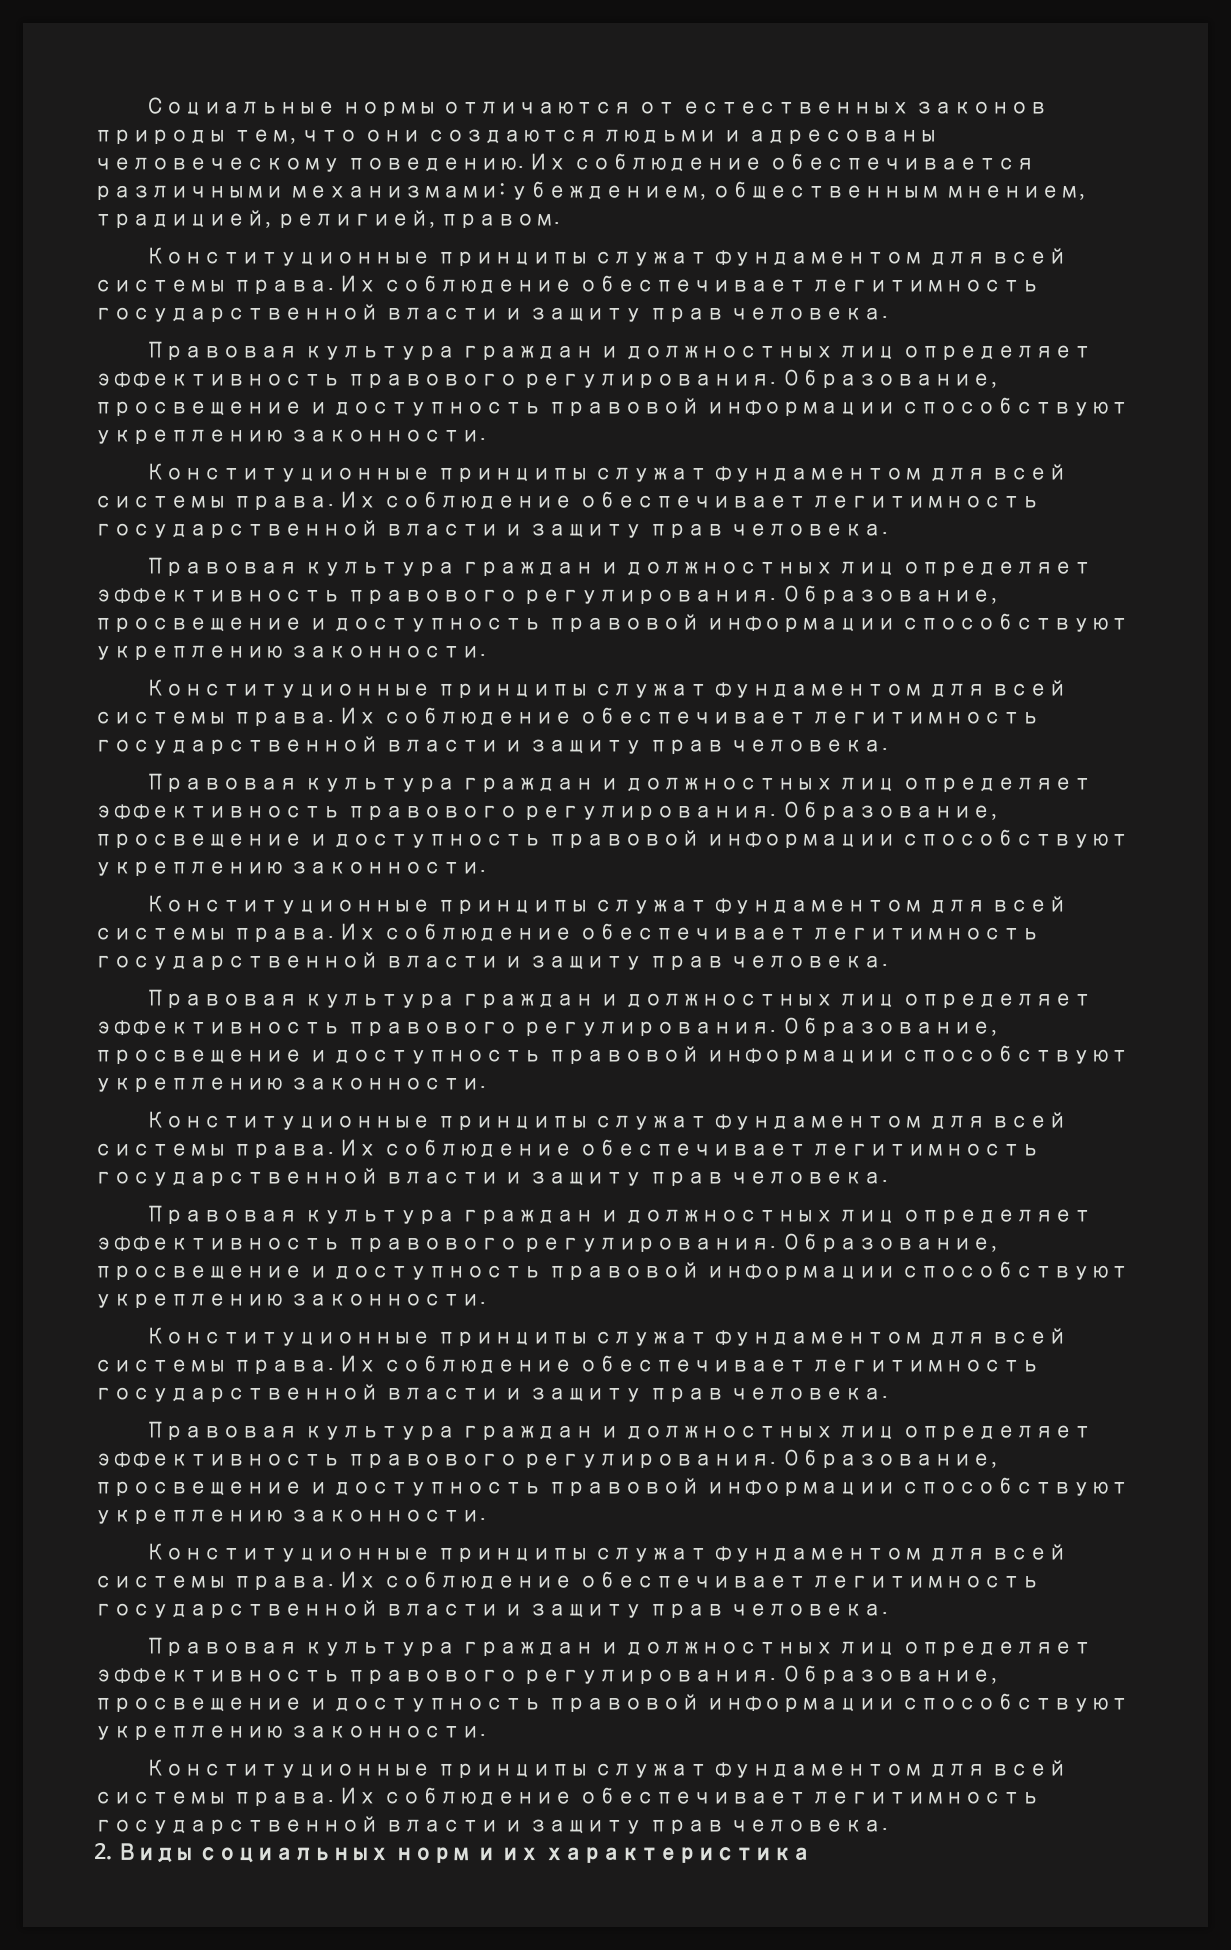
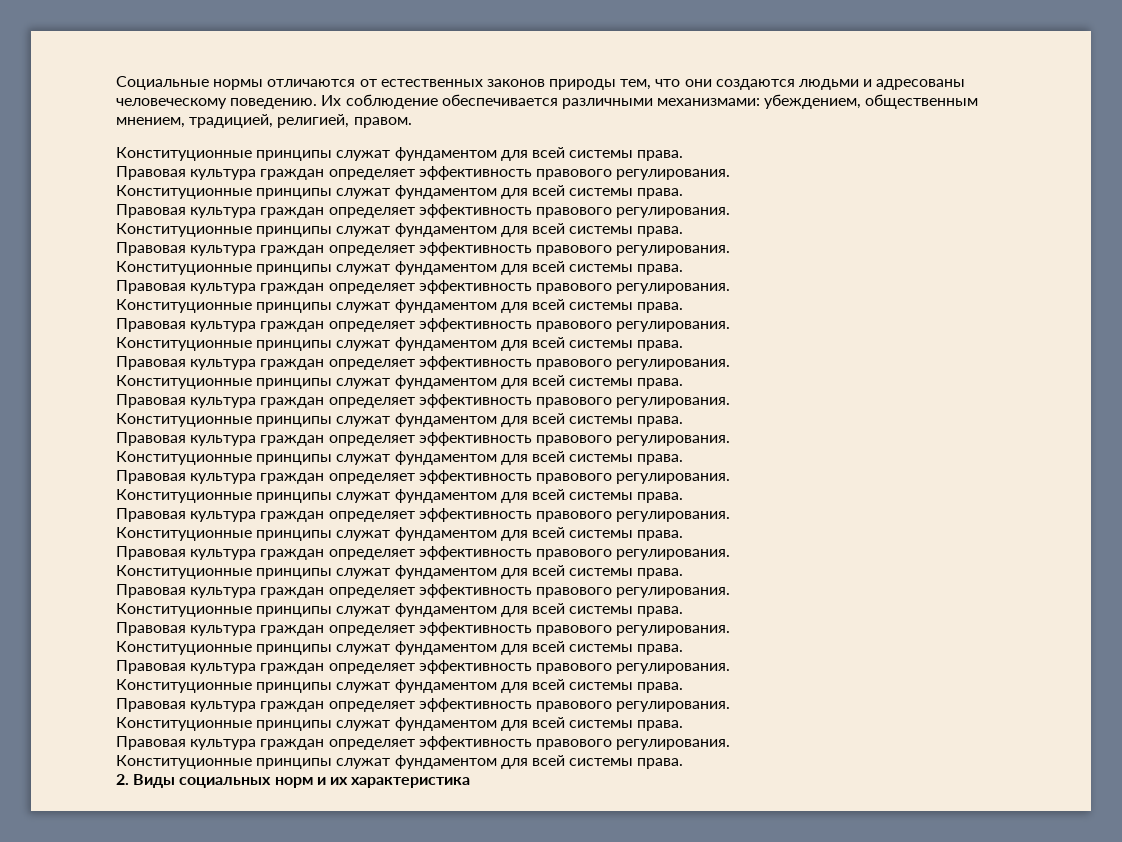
  Их соблюдение обеспечивается различными механизмами: убеждением, общественным мнением, традицией, религией, правом.
- Конституционные принципы служат фундаментом для всей системы права. Их соблюдение обеспечивает легитимность государственной власти и защиту прав человека.
- Правовая культура граждан и должностных лиц определяет эффективность правового регулирования. Образование, просвещение и доступность правовой информации способствуют укреплению законности.
- Конституционные принципы служат фундаментом для всей системы права. Их соблюдение обеспечивает легитимность государственной власти и защиту прав человека.
- Правовая культура граждан и должностных лиц определяет эффективность правового регулирования. Образование, просвещение и доступность правовой информации способствуют укреплению законности.
- Конституционные принципы служат фундаментом для всей системы права. Их соблюдение обеспечивает легитимность государственной власти и защиту прав человека.
- Правовая культура граждан и должностных лиц определяет эффективность правового регулирования. Образование, просвещение и доступность правовой информации способствуют укреплению законности.
- Конституционные принципы служат фундаментом для всей системы права. Их соблюдение обеспечивает легитимность государственной власти и защиту прав человека.
- Правовая культура граждан и должностных лиц определяет эффективность правового регулирования. Образование, просвещение и доступность правовой информации способствуют укреплению законности.
- Конституционные принципы служат фундаментом для всей системы права. Их соблюдение обеспечивает легитимность государственной власти и защиту прав человека.
- Правовая культура граждан и должностных лиц определяет эффективность правового регулирования. Образование, просвещение и доступность правовой информации способствуют укреплению законности.
- Конституционные принципы служат фундаментом для всей системы права. Их соблюдение обеспечивает легитимность государственной власти и защиту прав человека.
- Правовая культура граждан и должностных лиц определяет эффективность правового регулирования. Образование, просвещение и доступность правовой информации способствуют укреплению законности.
- Конституционные принципы служат фундаментом для всей системы права. Их соблюдение обеспечивает легитимность государственной власти и защиту прав человека.
- Правовая культура граждан и должностных лиц определяет эффективность правового регулирования. Образование, просвещение и доступность правовой информации способствуют укреплению законности.
- Конституционные принципы служат фундаментом для всей системы права. Их соблюдение обеспечивает легитимность государственной власти и защиту прав человека.
+ Конституционные принципы служат фундаментом для всей системы права.
+ Правовая культура граждан определяет эффективность правового регулирования.
+ Конституционные принципы служат фундаментом для всей системы права.
+ Правовая культура граждан определяет эффективность правового регулирования.
+ Конституционные принципы служат фундаментом для всей системы права.
+ Правовая культура граждан определяет эффективность правового регулирования.
+ Конституционные принципы служат фундаментом для всей системы права.
+ Правовая культура граждан определяет эффективность правового регулирования.
+ Конституционные принципы служат фундаментом для всей системы права.
+ Правовая культура граждан определяет эффективность правового регулирования.
+ Конституционные принципы служат фундаментом для всей системы права.
+ Правовая культура граждан определяет эффективность правового регулирования.
+ Конституционные принципы служат фундаментом для всей системы права.
+ Правовая культура граждан определяет эффективность правового регулирования.
+ Конституционные принципы служат фундаментом для всей системы права.
+ Правовая культура граждан определяет эффективность правового регулирования.
+ Конституционные принципы служат фундаментом для всей системы права.
+ Правовая культура граждан определяет эффективность правового регулирования.
+ Конституционные принципы служат фундаментом для всей системы права.
+ Правовая культура граждан определяет эффективность правового регулирования.
+ Конституционные принципы служат фундаментом для всей системы права.
+ Правовая культура граждан определяет эффективность правового регулирования.
+ Конституционные принципы служат фундаментом для всей системы права.
+ Правовая культура граждан определяет эффективность правового регулирования.
+ Конституционные принципы служат фундаментом для всей системы права.
+ Правовая культура граждан определяет эффективность правового регулирования.
+ Конституционные принципы служат фундаментом для всей системы права.
+ Правовая культура граждан определяет эффективность правового регулирования.
+ Конституционные принципы служат фундаментом для всей системы права.
+ Правовая культура граждан определяет эффективность правового регулирования.
+ Конституционные принципы служат фундаментом для всей системы права.
+ Правовая культура граждан определяет эффективность правового регулирования.
+ Конституционные принципы служат фундаментом для всей системы права.

